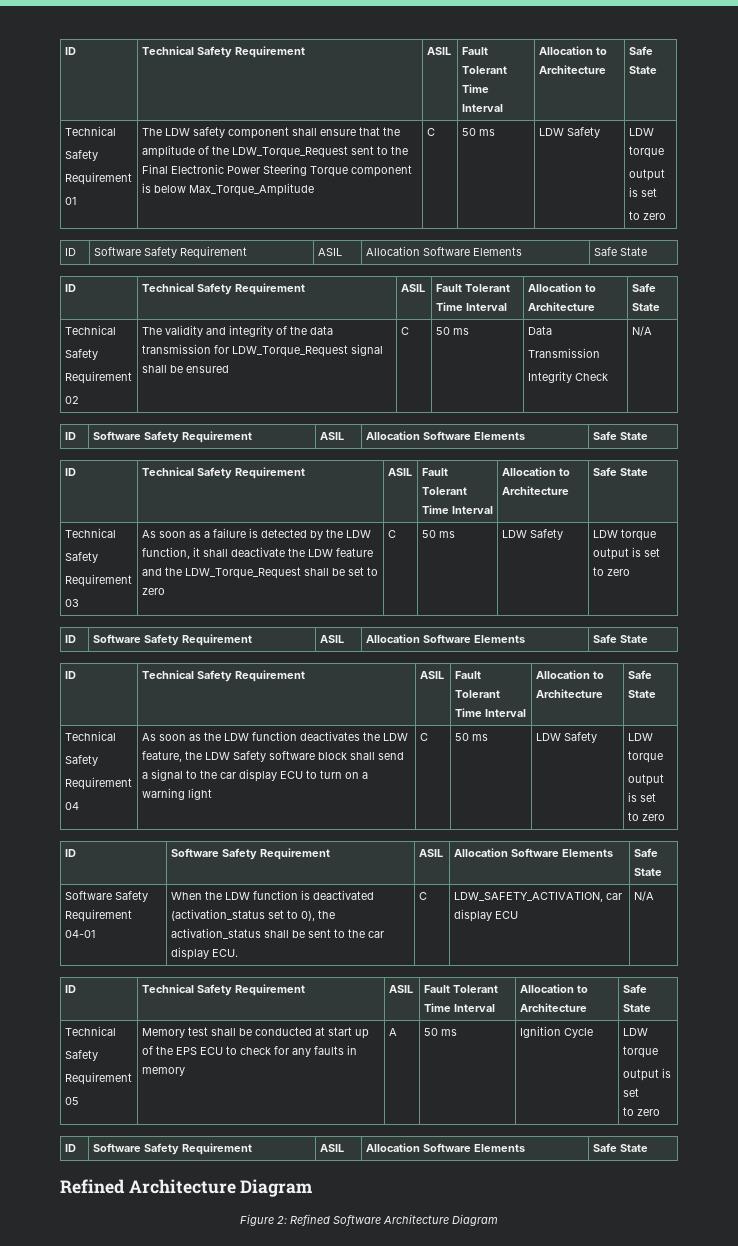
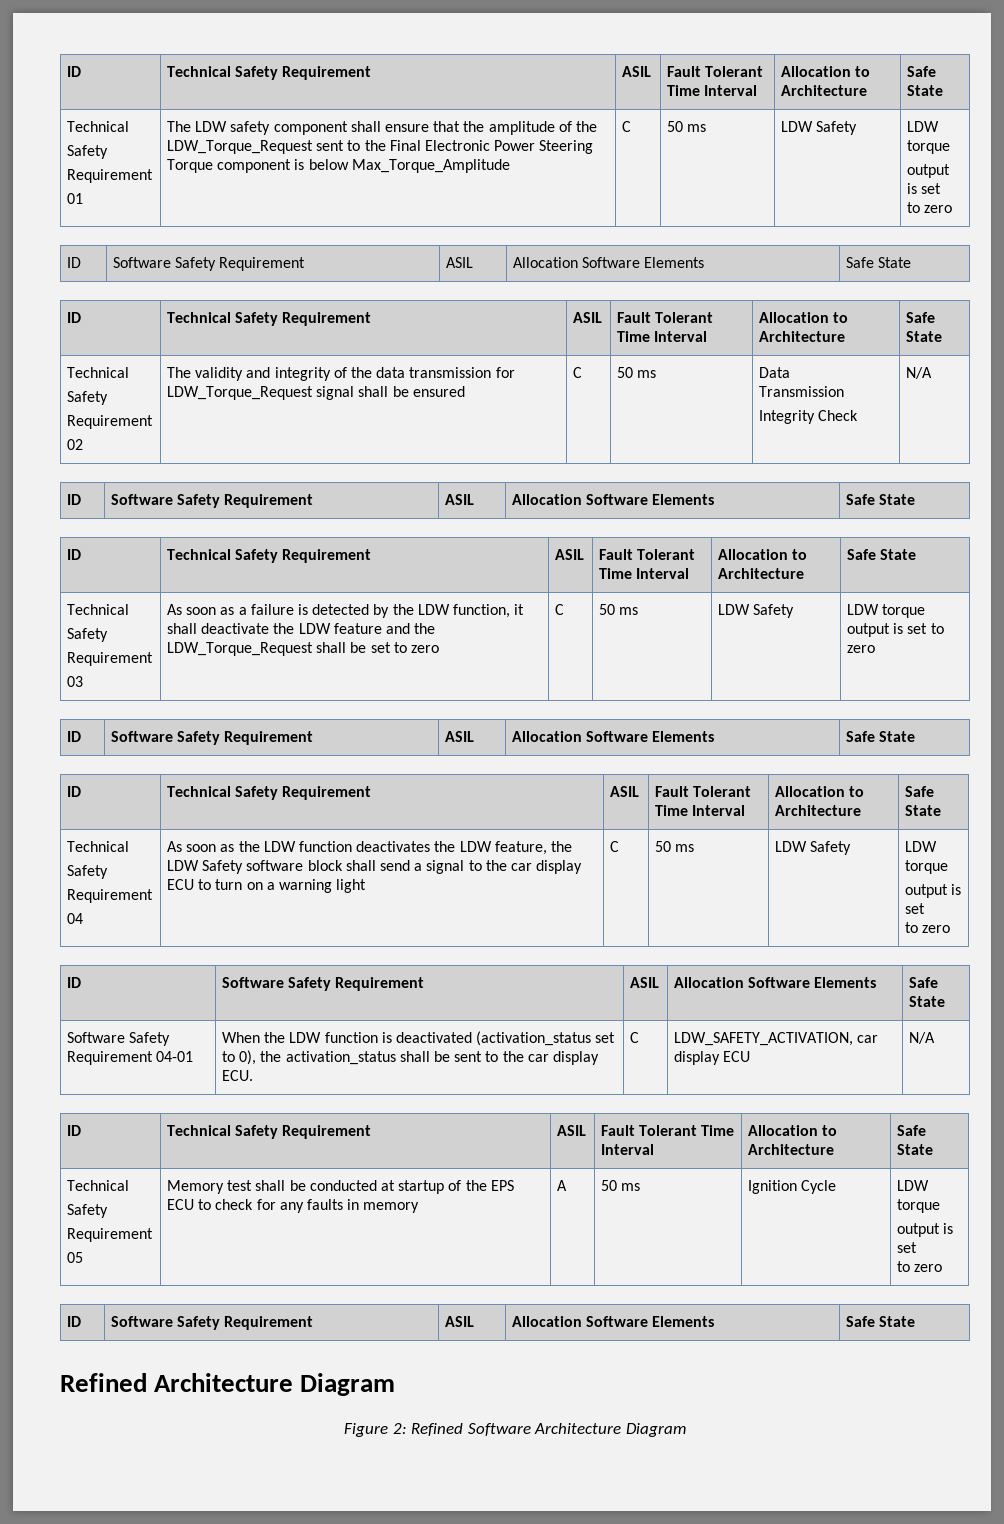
  Software Safety Requirement 04-01 | When the LDW function is deactivated (activation_status set to 0), the activation_status shall be sent to the car display ECU. | C | LDW_SAFETY_ACTIVATION, car display ECU | N/A
  ID | Technical Safety Requirement | ASIL | Fault Tolerant Time Interval | Allocation to Architecture | Safe State
  Technical
  Safety
  Requirement
- 05 | Memory test shall be conducted at start up of the EPS ECU to check for any faults in memory | A | 50 ms | Ignition Cycle | LDW torque
+ 05 | Memory test shall be conducted at startup of the EPS ECU to check for any faults in memory | A | 50 ms | Ignition Cycle | LDW torque

